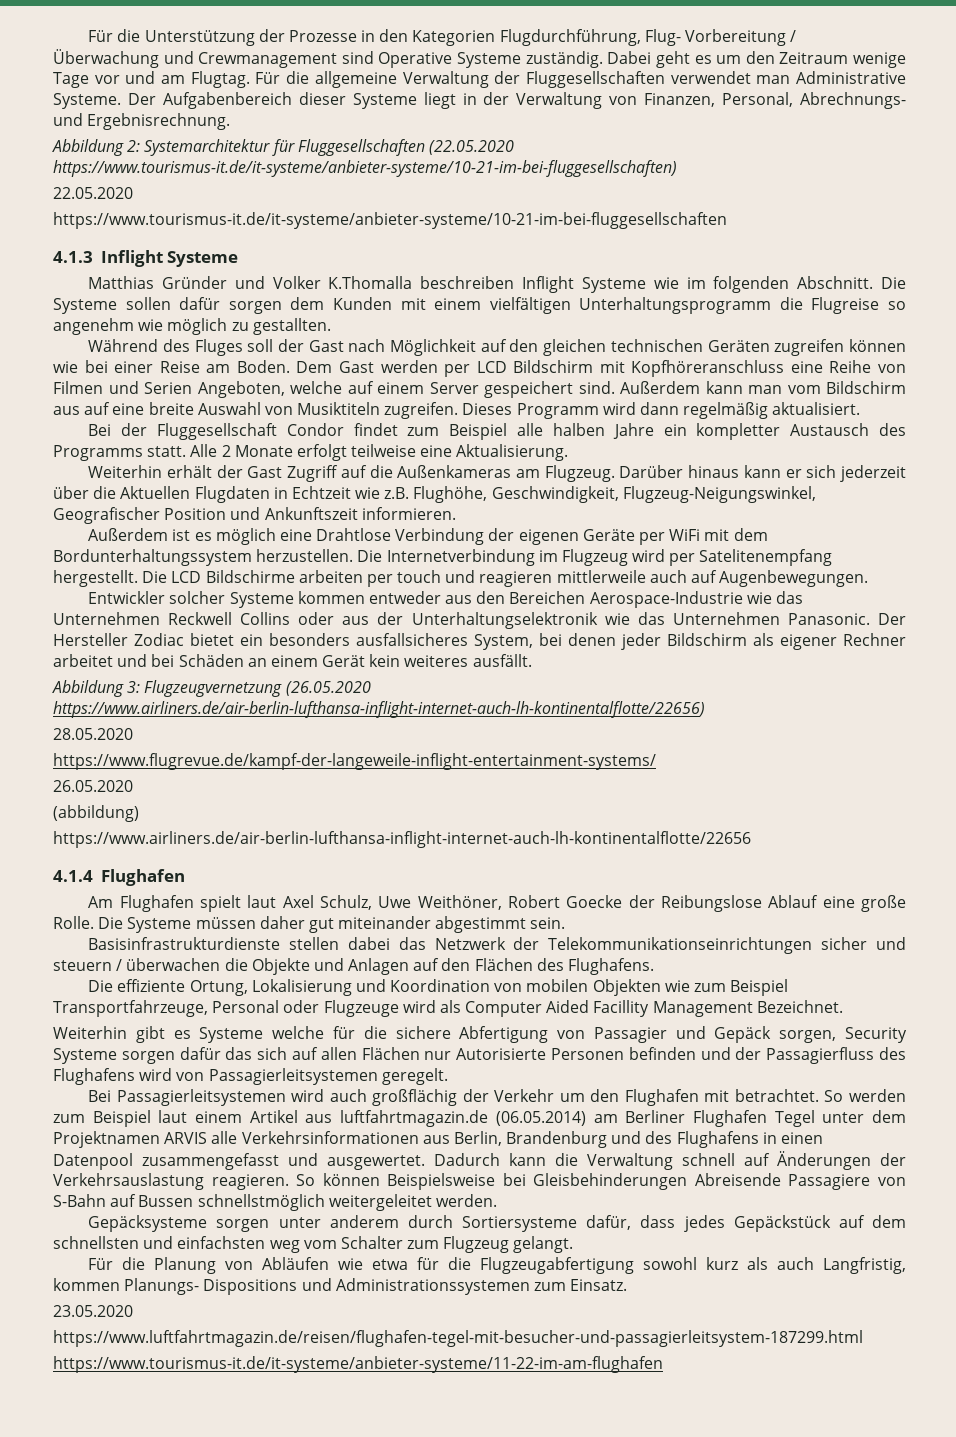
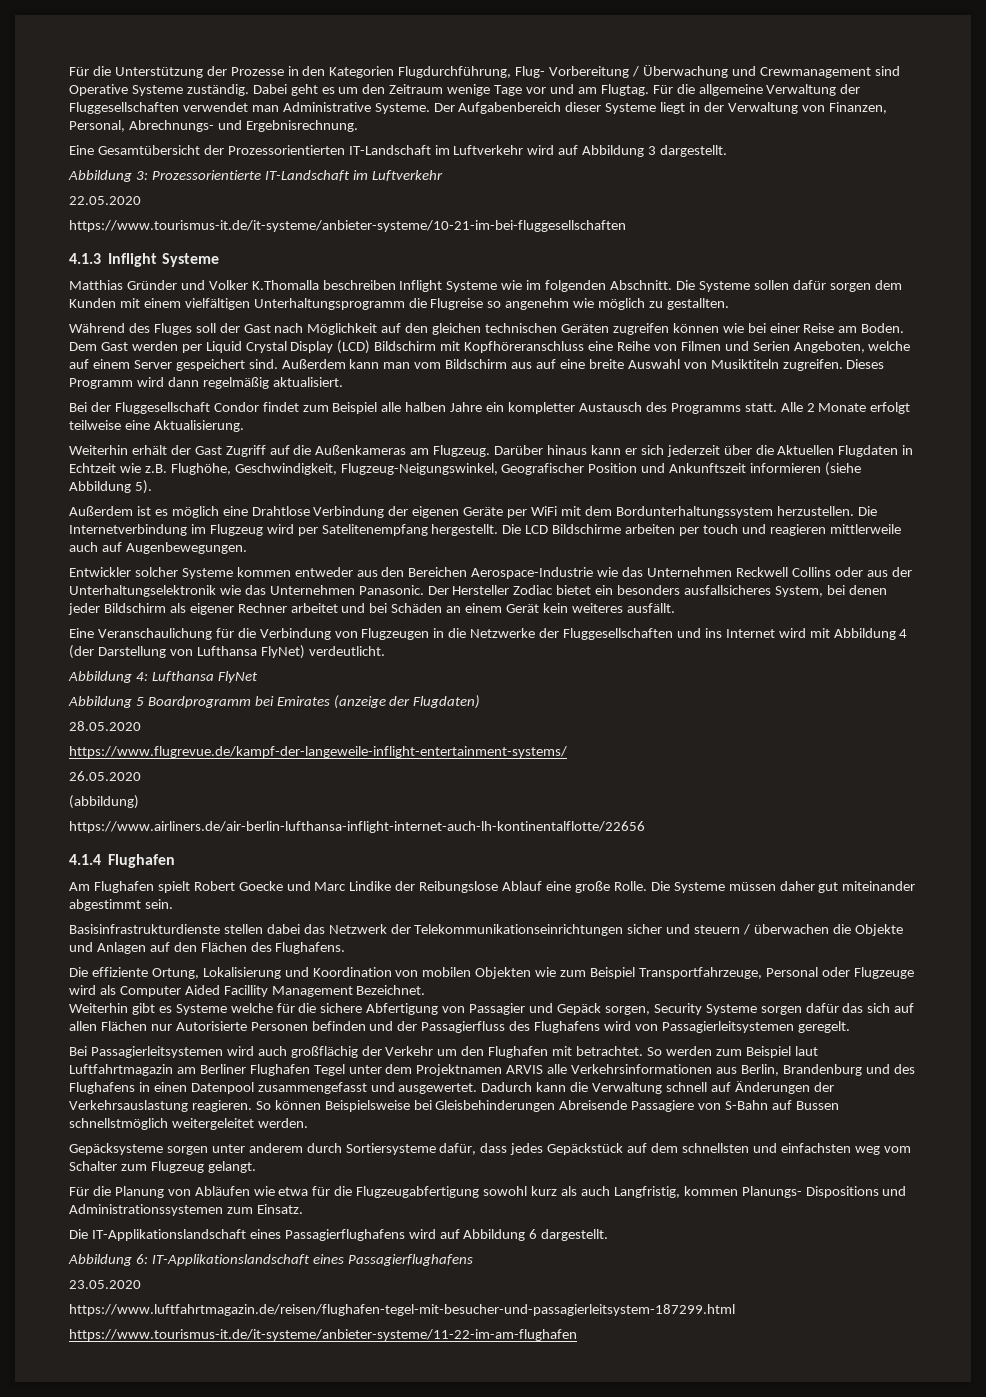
- Abbildung 2: Systemarchitektur für Fluggesellschaften (22.05.2020 https://www.tourismus-it.de/it-systeme/anbieter-systeme/10-21-im-bei-fluggesellschaften)
+ Eine Gesamtübersicht der Prozessorientierten IT-Landschaft im Luftverkehr wird auf Abbildung 3 dargestellt.
+ Abbildung 3: Prozessorientierte IT-Landschaft im Luftverkehr
- Dem Gast werden per LCD Bildschirm mit Kopfhöreranschluss eine Reihe von Filmen und Serien Angeboten, welche auf einem Server gespeichert sind.
+ Dem Gast werden per Liquid Crystal Display (LCD) Bildschirm mit Kopfhöreranschluss eine Reihe von Filmen und Serien Angeboten, welche auf einem Server gespeichert sind.
- Darüber hinaus kann er sich jederzeit über die Aktuellen Flugdaten in Echtzeit wie z.B. Flughöhe, Geschwindigkeit, Flugzeug-Neigungswinkel, Geografischer Position und Ankunftszeit informieren.
+ Darüber hinaus kann er sich jederzeit über die Aktuellen Flugdaten in Echtzeit wie z.B. Flughöhe, Geschwindigkeit, Flugzeug-Neigungswinkel, Geografischer Position und Ankunftszeit informieren (siehe Abbildung 5).
- Abbildung 3: Flugzeugvernetzung (26.05.2020 https://www.airliners.de/air-berlin-lufthansa-inflight-internet-auch-lh-kontinentalflotte/22656)
+ Eine Veranschaulichung für die Verbindung von Flugzeugen in die Netzwerke der Fluggesellschaften und ins Internet wird mit Abbildung 4 (der Darstellung von Lufthansa FlyNet) verdeutlicht.
+ Abbildung 4: Lufthansa FlyNet
+ Abbildung 5 Boardprogramm bei Emirates (anzeige der Flugdaten)
- Am Flughafen spielt laut Axel Schulz, Uwe Weithöner, Robert Goecke der Reibungslose Ablauf eine große Rolle.
+ Am Flughafen spielt Robert Goecke und Marc Lindike der Reibungslose Ablauf eine große Rolle.
- So werden zum Beispiel laut einem Artikel aus luftfahrtmagazin.de (06.05.2014) am Berliner Flughafen Tegel unter dem Projektnamen ARVIS alle Verkehrsinformationen aus Berlin, Brandenburg und des Flughafens in einen Datenpool zusammengefasst und ausgewertet.
+ So werden zum Beispiel laut Luftfahrtmagazin am Berliner Flughafen Tegel unter dem Projektnamen ARVIS alle Verkehrsinformationen aus Berlin, Brandenburg und des Flughafens in einen Datenpool zusammengefasst und ausgewertet.
+ Die IT-Applikationslandschaft eines Passagierflughafens wird auf Abbildung 6 dargestellt.
+ Abbildung 6: IT-Applikationslandschaft eines Passagierflughafens

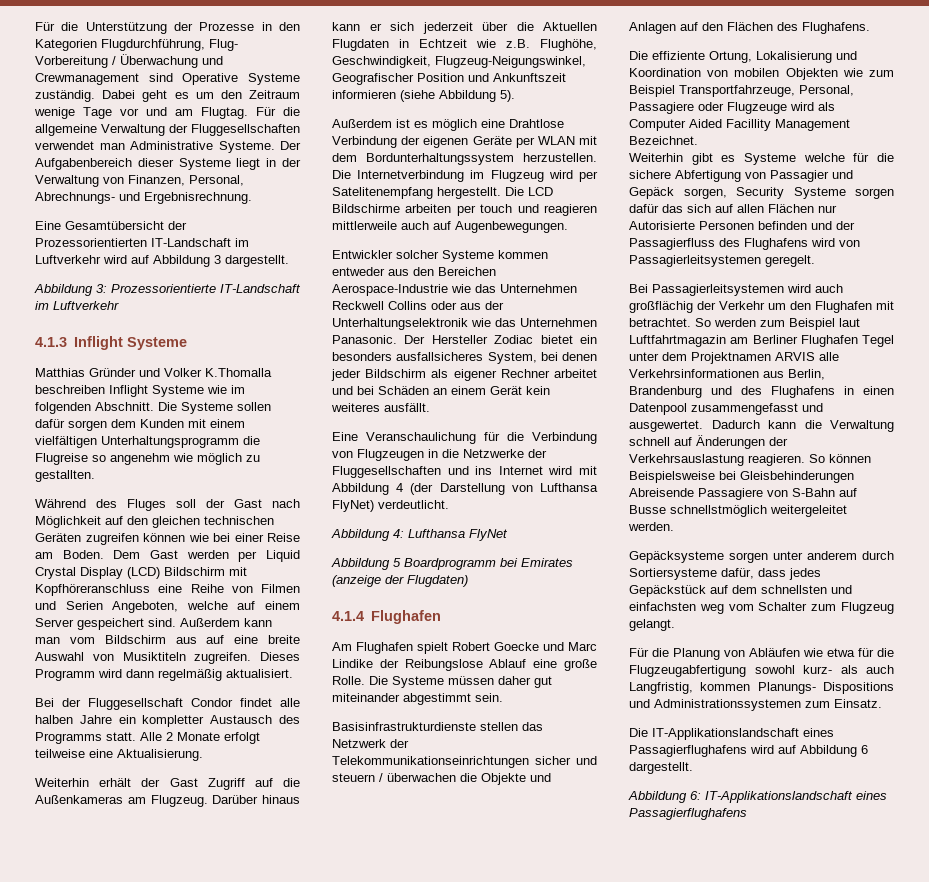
- 22.05.2020
- https://www.tourismus-it.de/it-systeme/anbieter-systeme/10-21-im-bei-fluggesellschaften
- Bei der Fluggesellschaft Condor findet zum Beispiel alle halben Jahre ein kompletter Austausch des Programms statt.
+ Bei der Fluggesellschaft Condor findet alle halben Jahre ein kompletter Austausch des Programms statt.
- Außerdem ist es möglich eine Drahtlose Verbindung der eigenen Geräte per WiFi mit dem Bordunterhaltungssystem herzustellen.
+ Außerdem ist es möglich eine Drahtlose Verbindung der eigenen Geräte per WLAN mit dem Bordunterhaltungssystem herzustellen.
- 28.05.2020
- https://www.flugrevue.de/kampf-der-langeweile-inflight-entertainment-systems/
- 26.05.2020
- (abbildung)
- https://www.airliners.de/air-berlin-lufthansa-inflight-internet-auch-lh-kontinentalflotte/22656
- Basisinfrastrukturdienste stellen dabei das Netzwerk der Telekommunikationseinrichtungen sicher und steuern / überwachen die Objekte und Anlagen auf den Flächen des Flughafens.
+ Basisinfrastrukturdienste stellen das Netzwerk der Telekommunikationseinrichtungen sicher und steuern / überwachen die Objekte und Anlagen auf den Flächen des Flughafens.
- Die effiziente Ortung, Lokalisierung und Koordination von mobilen Objekten wie zum Beispiel Transportfahrzeuge, Personal oder Flugzeuge wird als Computer Aided Facillity Management Bezeichnet.
+ Die effiziente Ortung, Lokalisierung und Koordination von mobilen Objekten wie zum Beispiel Transportfahrzeuge, Personal, Passagiere oder Flugzeuge wird als Computer Aided Facillity Management Bezeichnet.
- So können Beispielsweise bei Gleisbehinderungen Abreisende Passagiere von S-Bahn auf Bussen schnellstmöglich weitergeleitet werden.
+ So können Beispielsweise bei Gleisbehinderungen Abreisende Passagiere von S-Bahn auf Busse schnellstmöglich weitergeleitet werden.
- Für die Planung von Abläufen wie etwa für die Flugzeugabfertigung sowohl kurz als auch Langfristig, kommen Planungs- Dispositions und Administrationssystemen zum Einsatz.
+ Für die Planung von Abläufen wie etwa für die Flugzeugabfertigung sowohl kurz- als auch Langfristig, kommen Planungs- Dispositions und Administrationssystemen zum Einsatz.
- 23.05.2020
- https://www.luftfahrtmagazin.de/reisen/flughafen-tegel-mit-besucher-und-passagierleitsystem-187299.html
- https://www.tourismus-it.de/it-systeme/anbieter-systeme/11-22-im-am-flughafen

